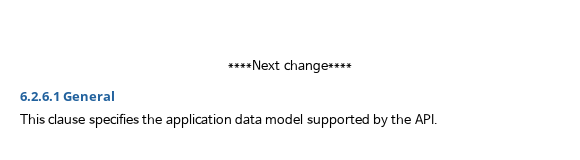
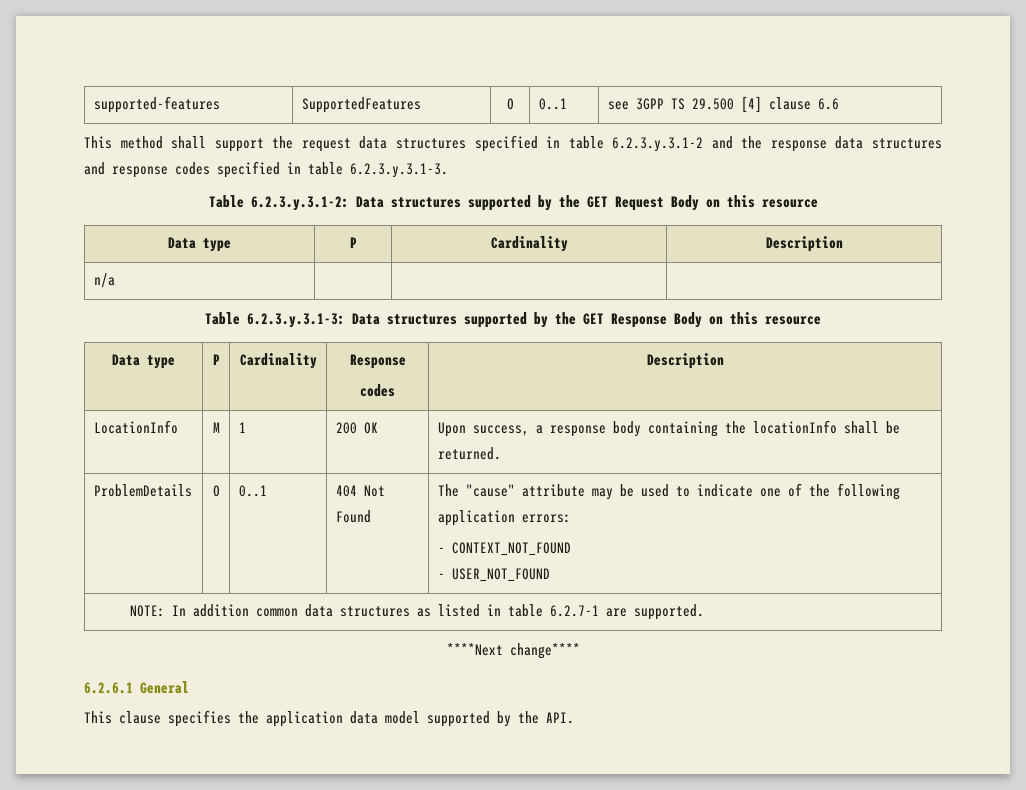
+ supported-features | SupportedFeatures | O | 0..1 | see 3GPP TS 29.500 [4] clause 6.6
+ This method shall support the request data structures specified in table 6.2.3.y.3.1-2 and the response data structures and response codes specified in table 6.2.3.y.3.1-3.
+ Table 6.2.3.y.3.1-2: Data structures supported by the GET Request Body on this resource
+ Data type | P | Cardinality | Description
+ n/a | | |
+ Table 6.2.3.y.3.1-3: Data structures supported by the GET Response Body on this resource
+ Data type | P | Cardinality | Response
+ codes | Description
+ LocationInfo | M | 1 | 200 OK | Upon success, a response body containing the locationInfo shall be returned.
+ ProblemDetails | O | 0..1 | 404 Not Found | The "cause" attribute may be used to indicate one of the following application errors:
+ - CONTEXT_NOT_FOUND
+ - USER_NOT_FOUND
+ NOTE: In addition common data structures as listed in table 6.2.7-1 are supported.

